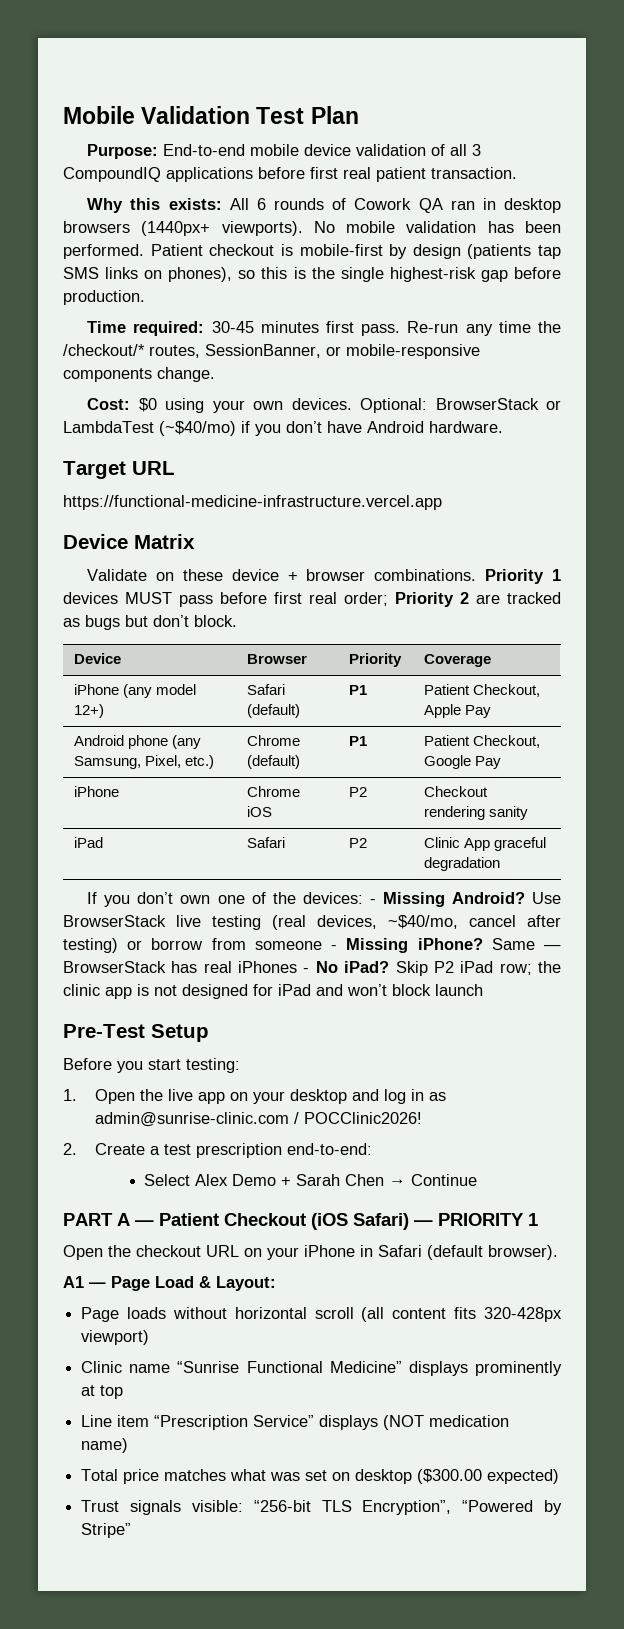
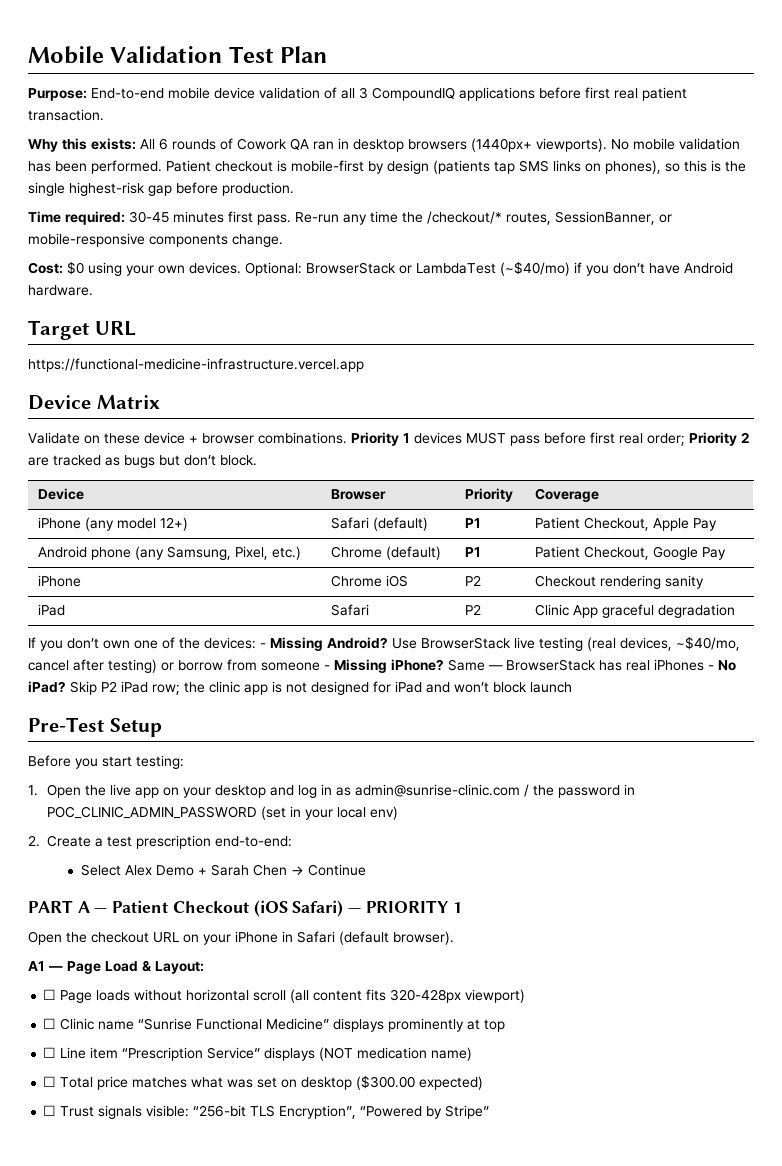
- 1. Open the live app on your desktop and log in as admin@sunrise-clinic.com / POCClinic2026!
+ 1. Open the live app on your desktop and log in as admin@sunrise-clinic.com / the password in POC_CLINIC_ADMIN_PASSWORD (set in your local env)
- Page loads without horizontal scroll (all content fits 320-428px viewport)
+ ☐ Page loads without horizontal scroll (all content fits 320-428px viewport)
- Clinic name “Sunrise Functional Medicine” displays prominently at top
+ ☐ Clinic name “Sunrise Functional Medicine” displays prominently at top
- Line item “Prescription Service” displays (NOT medication name)
+ ☐ Line item “Prescription Service” displays (NOT medication name)
- Total price matches what was set on desktop ($300.00 expected)
+ ☐ Total price matches what was set on desktop ($300.00 expected)
- Trust signals visible: “256-bit TLS Encryption”, “Powered by Stripe”
+ ☐ Trust signals visible: “256-bit TLS Encryption”, “Powered by Stripe”

